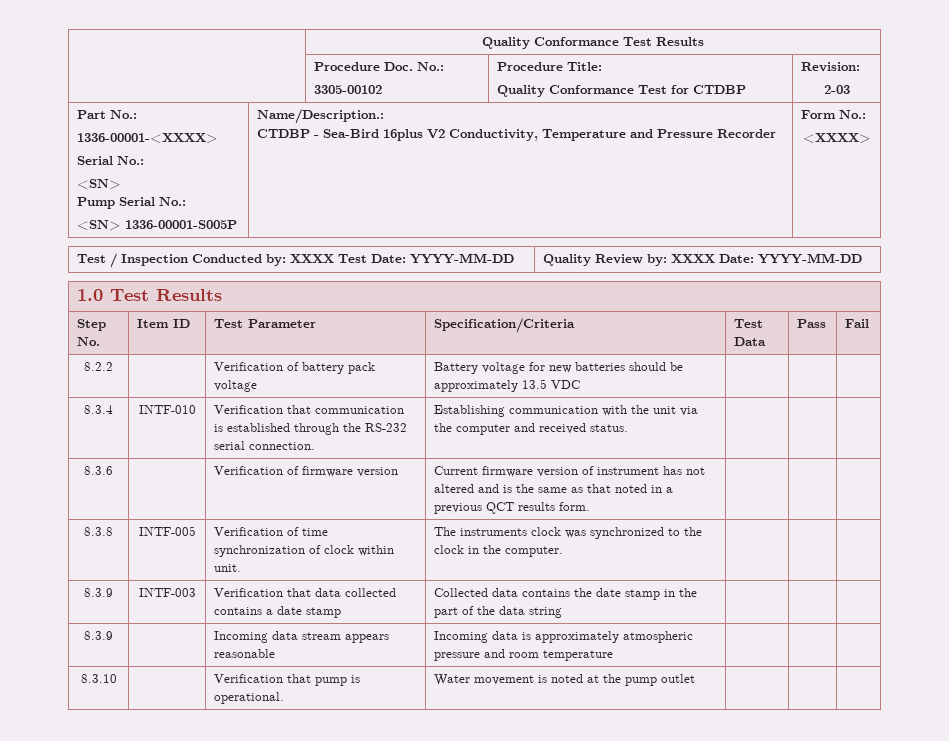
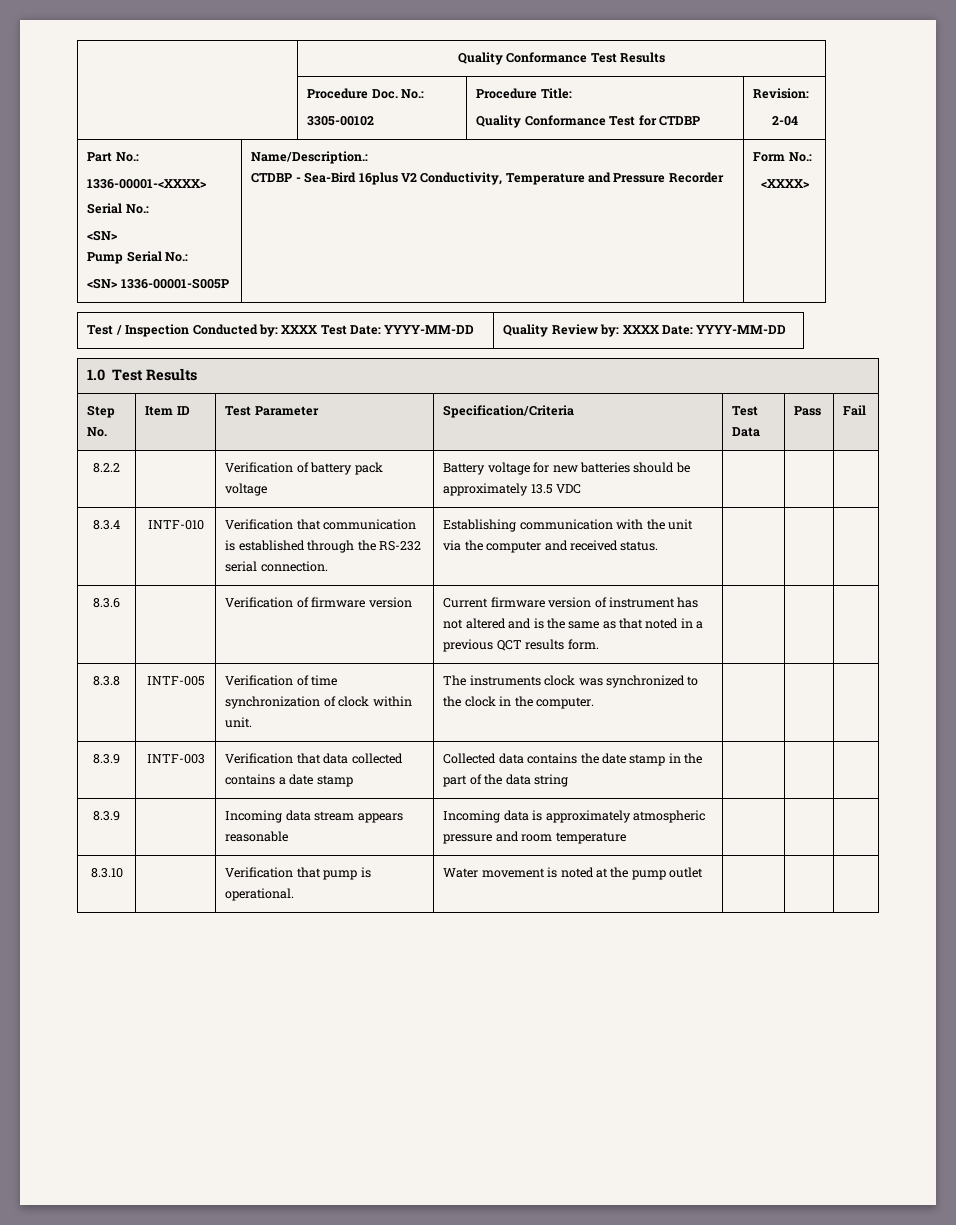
  | Procedure Doc. No.:
  3305-00102 | Procedure Title:
  Quality Conformance Test for CTDBP | Revision:
- 2-03
+ 2-04

